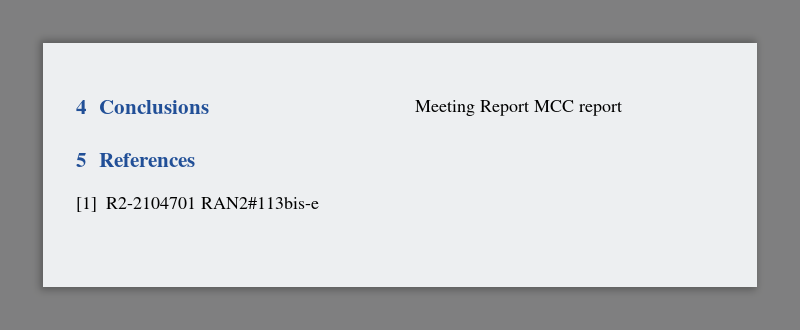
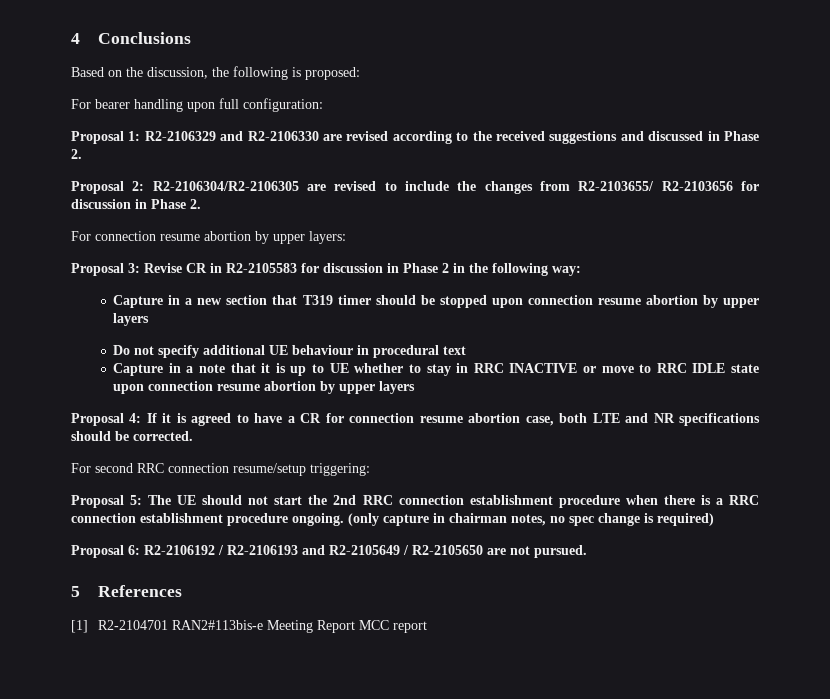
+ Based on the discussion, the following is proposed:
+ For bearer handling upon full configuration:
+ Proposal 1: R2-2106329 and R2-2106330 are revised according to the received suggestions and discussed in Phase 2.
+ Proposal 2: R2-2106304/R2-2106305 are revised to include the changes from R2-2103655/ R2-2103656 for discussion in Phase 2.
+ For connection resume abortion by upper layers:
+ Proposal 3: Revise CR in R2-2105583 for discussion in Phase 2 in the following way:
+ Capture in a new section that T319 timer should be stopped upon connection resume abortion by upper layers
+ Do not specify additional UE behaviour in procedural text
+ Capture in a note that it is up to UE whether to stay in RRC INACTIVE or move to RRC IDLE state upon connection resume abortion by upper layers
+ Proposal 4: If it is agreed to have a CR for connection resume abortion case, both LTE and NR specifications should be corrected.
+ For second RRC connection resume/setup triggering:
+ Proposal 5: The UE should not start the 2nd RRC connection establishment procedure when there is a RRC connection establishment procedure ongoing. (only capture in chairman notes, no spec change is required)
+ Proposal 6: R2-2106192 / R2-2106193 and R2-2105649 / R2-2105650 are not pursued.

